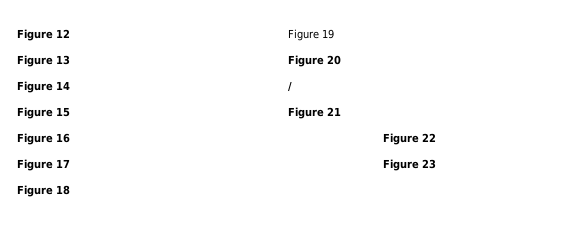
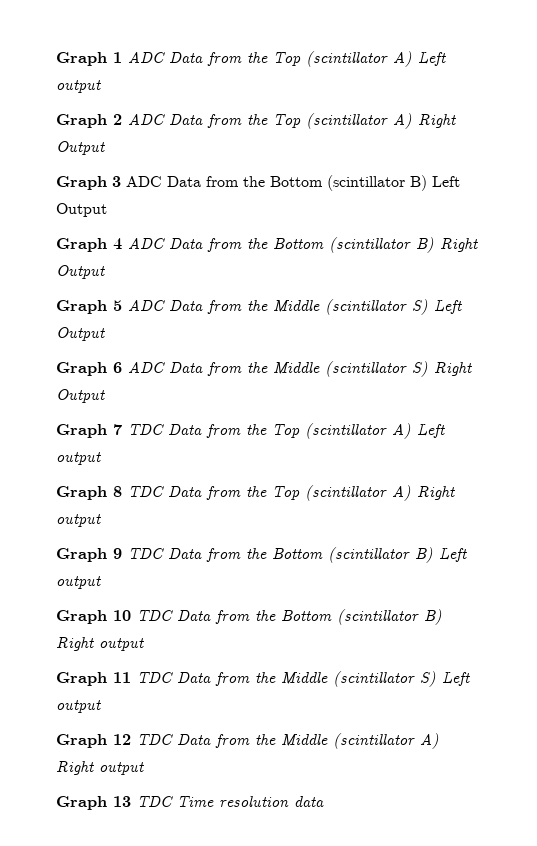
- Figure 12
- Figure 13
- Figure 14
- Figure 15
- Figure 16
- Figure 17
- Figure 18
- Figure 19
- Figure 20
- /
- Figure 21
- Figure 22
- Figure 23
+ Graph 1 ADC Data from the Top (scintillator A) Left output
+ Graph 2 ADC Data from the Top (scintillator A) Right Output
+ Graph 3 ADC Data from the Bottom (scintillator B) Left Output
+ Graph 4 ADC Data from the Bottom (scintillator B) Right Output
+ Graph 5 ADC Data from the Middle (scintillator S) Left Output
+ Graph 6 ADC Data from the Middle (scintillator S) Right Output
+ Graph 7 TDC Data from the Top (scintillator A) Left output
+ Graph 8 TDC Data from the Top (scintillator A) Right output
+ Graph 9 TDC Data from the Bottom (scintillator B) Left output
+ Graph 10 TDC Data from the Bottom (scintillator B) Right output
+ Graph 11 TDC Data from the Middle (scintillator S) Left output
+ Graph 12 TDC Data from the Middle (scintillator A) Right output
+ Graph 13 TDC Time resolution data

